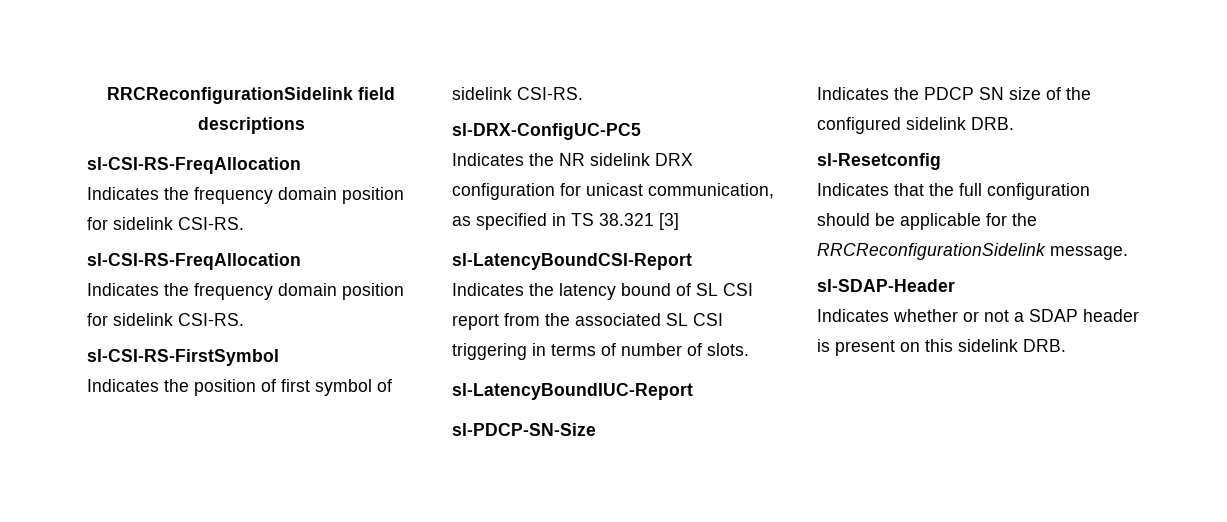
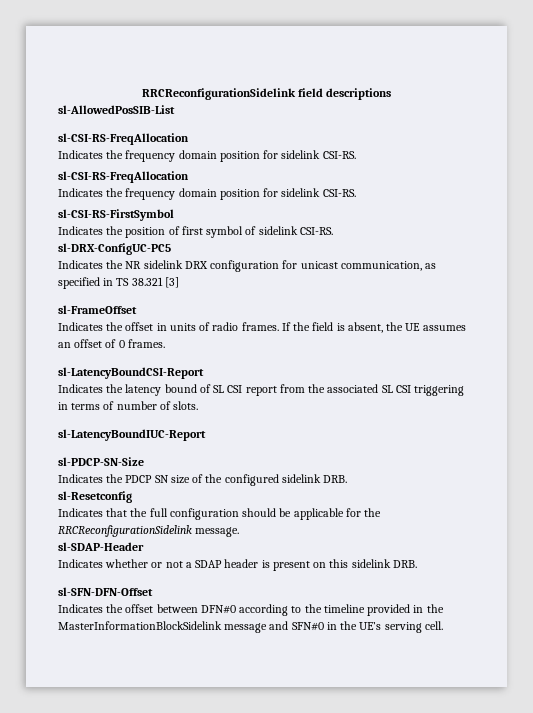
+ sl-AllowedPosSIB-List
+ sl-FrameOffset
+ Indicates the offset in units of radio frames. If the field is absent, the UE assumes an offset of 0 frames.
+ sl-SFN-DFN-Offset
+ Indicates the offset between DFN#0 according to the timeline provided in the MasterInformationBlockSidelink message and SFN#0 in the UE’s serving cell.

